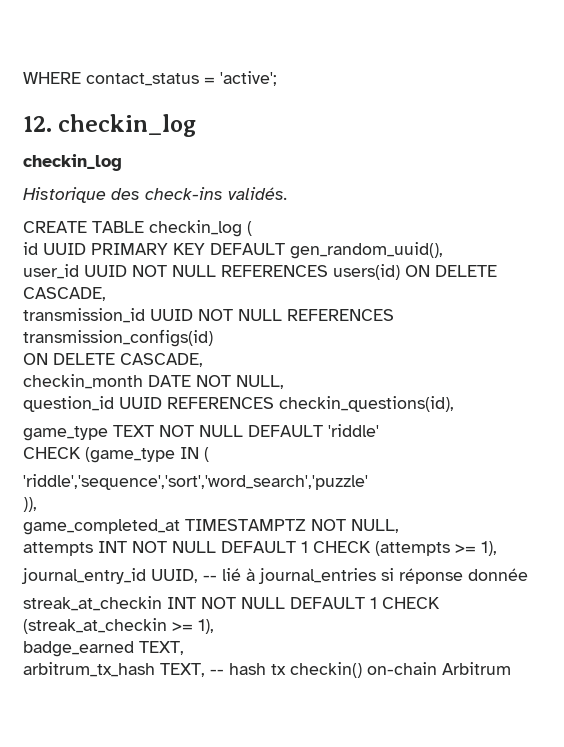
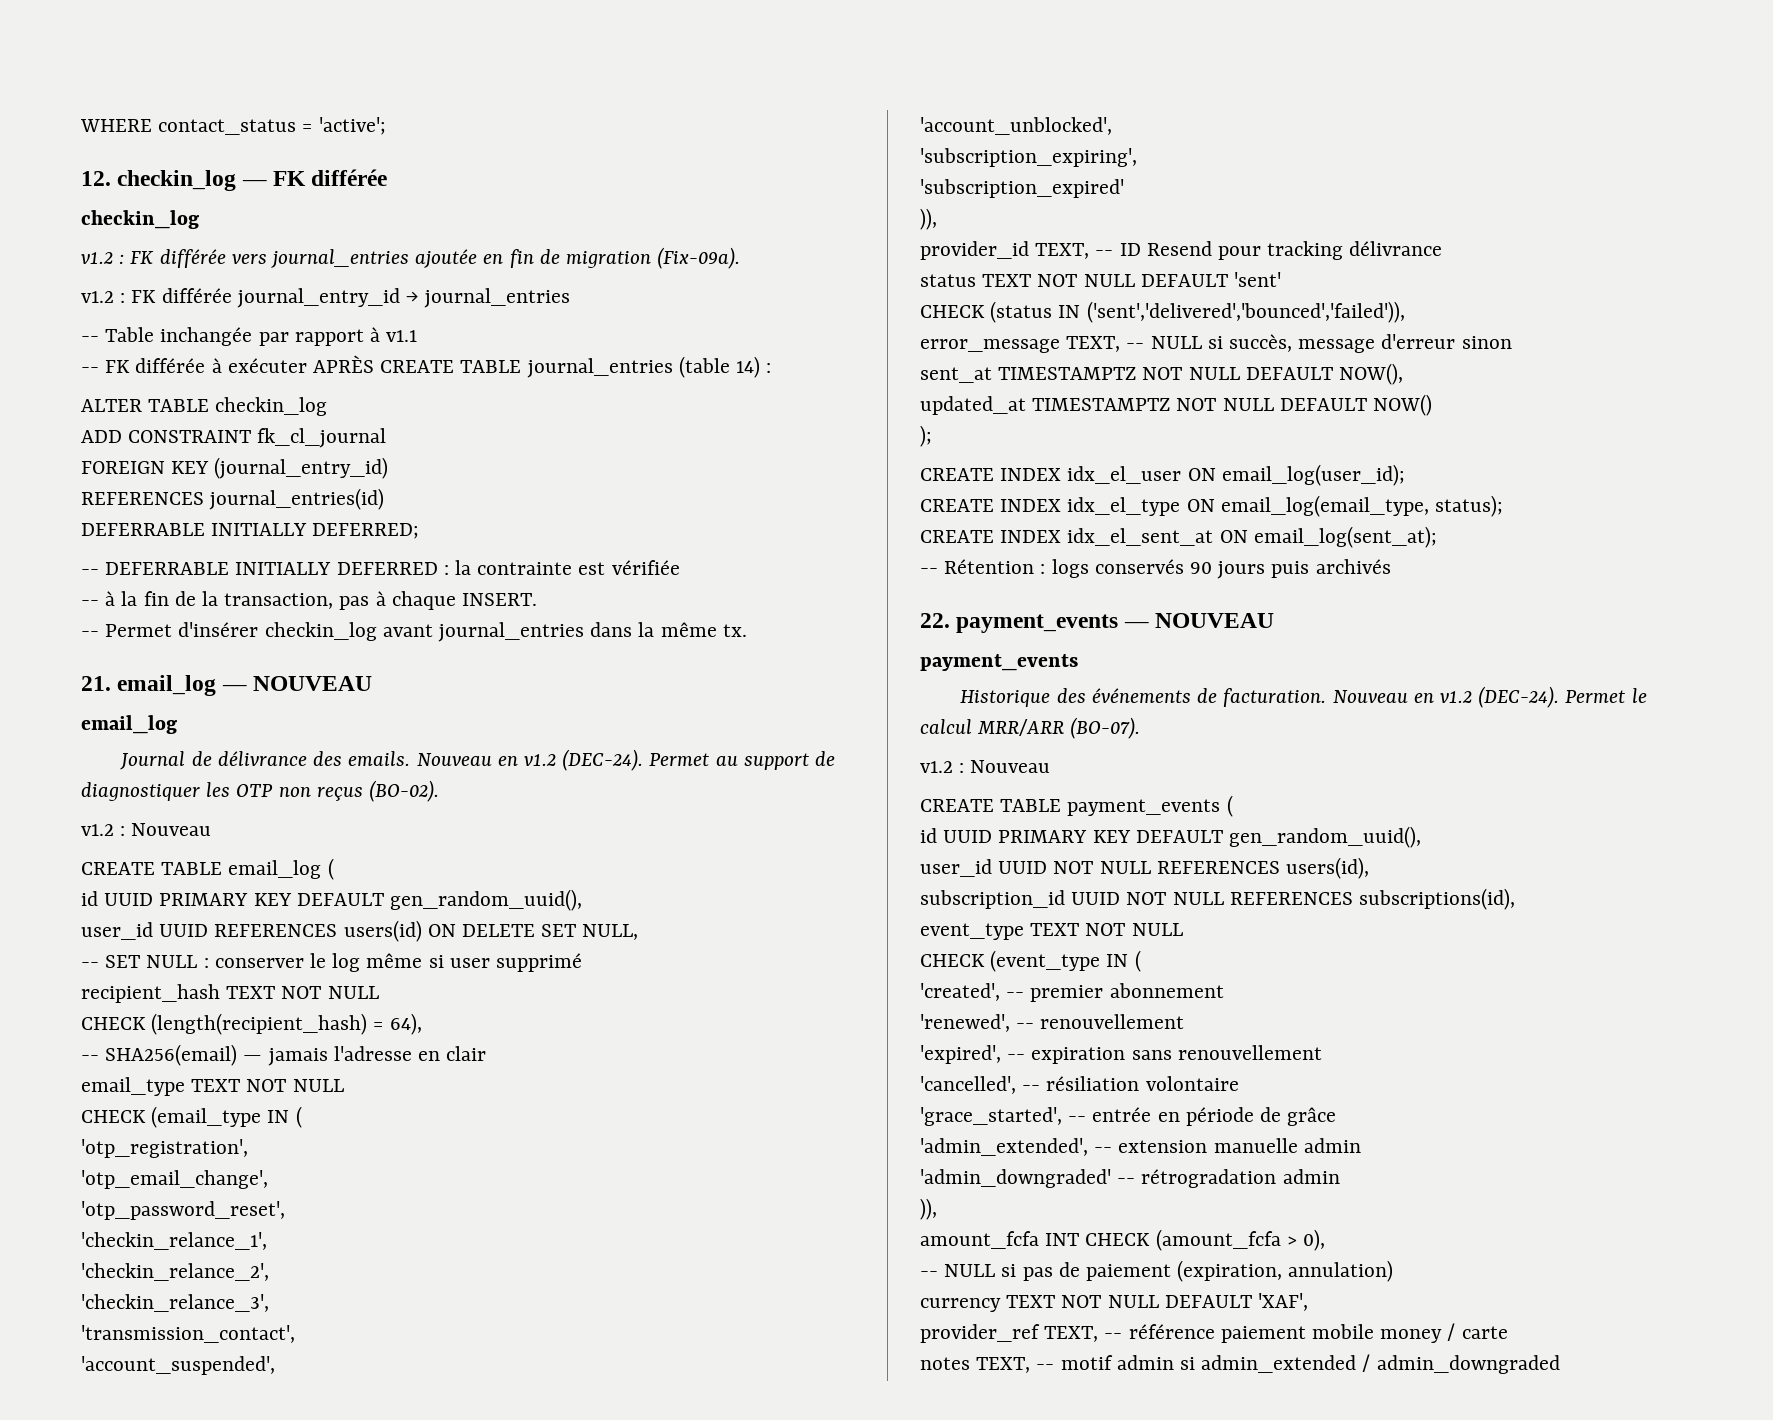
- 12. checkin_log
+ 12. checkin_log — FK différée
  checkin_log
- Historique des check-ins validés.
- CREATE TABLE checkin_log (
+ v1.2 : FK différée vers journal_entries ajoutée en fin de migration (Fix-09a).
+ v1.2 : FK différée journal_entry_id → journal_entries
+ -- Table inchangée par rapport à v1.1
+ -- FK différée à exécuter APRÈS CREATE TABLE journal_entries (table 14) :
+ ALTER TABLE checkin_log
+ ADD CONSTRAINT fk_cl_journal
+ FOREIGN KEY (journal_entry_id)
+ REFERENCES journal_entries(id)
+ DEFERRABLE INITIALLY DEFERRED;
+ -- DEFERRABLE INITIALLY DEFERRED : la contrainte est vérifiée
+ -- à la fin de la transaction, pas à chaque INSERT.
+ -- Permet d'insérer checkin_log avant journal_entries dans la même tx.
+ 21. email_log — NOUVEAU
+ email_log
+ Journal de délivrance des emails. Nouveau en v1.2 (DEC-24). Permet au support de diagnostiquer les OTP non reçus (BO-02).
+ v1.2 : Nouveau
+ CREATE TABLE email_log (
+ id UUID PRIMARY KEY DEFAULT gen_random_uuid(),
+ user_id UUID REFERENCES users(id) ON DELETE SET NULL,
+ -- SET NULL : conserver le log même si user supprimé
+ recipient_hash TEXT NOT NULL
+ CHECK (length(recipient_hash) = 64),
+ -- SHA256(email) — jamais l'adresse en clair
+ email_type TEXT NOT NULL
+ CHECK (email_type IN (
+ 'otp_registration',
+ 'otp_email_change',
+ 'otp_password_reset',
+ 'checkin_relance_1',
+ 'checkin_relance_2',
+ 'checkin_relance_3',
+ 'transmission_contact',
+ 'account_suspended',
+ 'account_unblocked',
+ 'subscription_expiring',
+ 'subscription_expired'
+ )),
+ provider_id TEXT, -- ID Resend pour tracking délivrance
+ status TEXT NOT NULL DEFAULT 'sent'
+ CHECK (status IN ('sent','delivered','bounced','failed')),
+ error_message TEXT, -- NULL si succès, message d'erreur sinon
+ sent_at TIMESTAMPTZ NOT NULL DEFAULT NOW(),
+ updated_at TIMESTAMPTZ NOT NULL DEFAULT NOW()
+ );
+ CREATE INDEX idx_el_user ON email_log(user_id);
+ CREATE INDEX idx_el_type ON email_log(email_type, status);
+ CREATE INDEX idx_el_sent_at ON email_log(sent_at);
+ -- Rétention : logs conservés 90 jours puis archivés
+ 22. payment_events — NOUVEAU
+ payment_events
+ Historique des événements de facturation. Nouveau en v1.2 (DEC-24). Permet le calcul MRR/ARR (BO-07).
+ v1.2 : Nouveau
+ CREATE TABLE payment_events (
- user_id UUID NOT NULL REFERENCES users(id) ON DELETE CASCADE,
- transmission_id UUID NOT NULL REFERENCES transmission_configs(id)
- ON DELETE CASCADE,
- checkin_month DATE NOT NULL,
- question_id UUID REFERENCES checkin_questions(id),
- game_type TEXT NOT NULL DEFAULT 'riddle'
- CHECK (game_type IN (
- 'riddle','sequence','sort','word_search','puzzle'
+ user_id UUID NOT NULL REFERENCES users(id),
+ subscription_id UUID NOT NULL REFERENCES subscriptions(id),
+ event_type TEXT NOT NULL
+ CHECK (event_type IN (
+ 'created', -- premier abonnement
+ 'renewed', -- renouvellement
+ 'expired', -- expiration sans renouvellement
+ 'cancelled', -- résiliation volontaire
+ 'grace_started', -- entrée en période de grâce
+ 'admin_extended', -- extension manuelle admin
+ 'admin_downgraded' -- rétrogradation admin
  )),
- game_completed_at TIMESTAMPTZ NOT NULL,
- attempts INT NOT NULL DEFAULT 1 CHECK (attempts >= 1),
- journal_entry_id UUID, -- lié à journal_entries si réponse donnée
- streak_at_checkin INT NOT NULL DEFAULT 1 CHECK (streak_at_checkin >= 1),
- badge_earned TEXT,
- arbitrum_tx_hash TEXT, -- hash tx checkin() on-chain Arbitrum
+ amount_fcfa INT CHECK (amount_fcfa > 0),
+ -- NULL si pas de paiement (expiration, annulation)
+ currency TEXT NOT NULL DEFAULT 'XAF',
+ provider_ref TEXT, -- référence paiement mobile money / carte
+ notes TEXT, -- motif admin si admin_extended / admin_downgraded

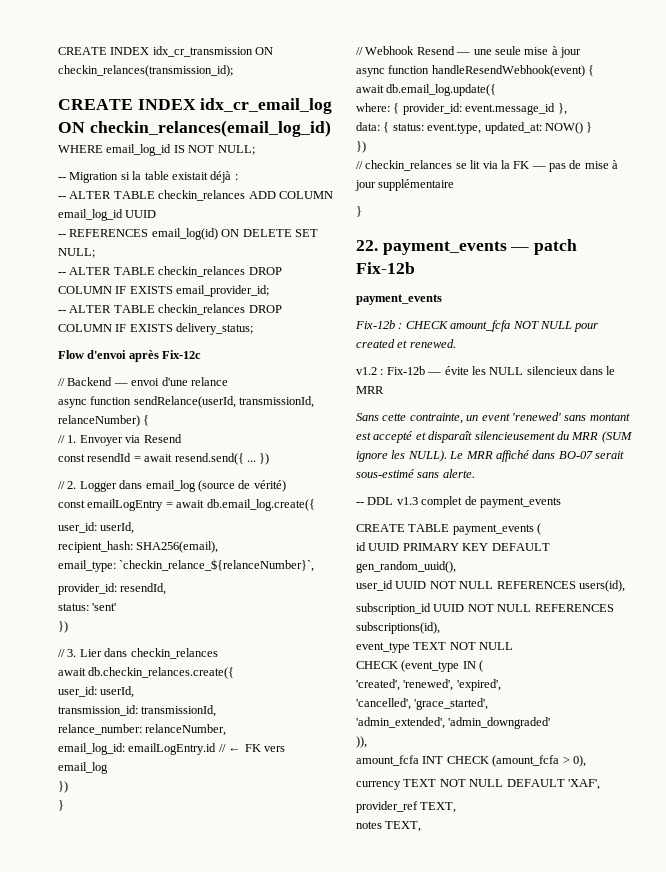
- WHERE contact_status = 'active';
- 12. checkin_log — FK différée
- checkin_log
- v1.2 : FK différée vers journal_entries ajoutée en fin de migration (Fix-09a).
- v1.2 : FK différée journal_entry_id → journal_entries
- -- Table inchangée par rapport à v1.1
- -- FK différée à exécuter APRÈS CREATE TABLE journal_entries (table 14) :
- ALTER TABLE checkin_log
- ADD CONSTRAINT fk_cl_journal
- FOREIGN KEY (journal_entry_id)
- REFERENCES journal_entries(id)
- DEFERRABLE INITIALLY DEFERRED;
- -- DEFERRABLE INITIALLY DEFERRED : la contrainte est vérifiée
- -- à la fin de la transaction, pas à chaque INSERT.
- -- Permet d'insérer checkin_log avant journal_entries dans la même tx.
- 21. email_log — NOUVEAU
- email_log
- Journal de délivrance des emails. Nouveau en v1.2 (DEC-24). Permet au support de diagnostiquer les OTP non reçus (BO-02).
- v1.2 : Nouveau
- CREATE TABLE email_log (
- id UUID PRIMARY KEY DEFAULT gen_random_uuid(),
- user_id UUID REFERENCES users(id) ON DELETE SET NULL,
- -- SET NULL : conserver le log même si user supprimé
- recipient_hash TEXT NOT NULL
- CHECK (length(recipient_hash) = 64),
- -- SHA256(email) — jamais l'adresse en clair
- email_type TEXT NOT NULL
- CHECK (email_type IN (
- 'otp_registration',
- 'otp_email_change',
- 'otp_password_reset',
- 'checkin_relance_1',
- 'checkin_relance_2',
- 'checkin_relance_3',
- 'transmission_contact',
- 'account_suspended',
- 'account_unblocked',
- 'subscription_expiring',
- 'subscription_expired'
- )),
- provider_id TEXT, -- ID Resend pour tracking délivrance
- status TEXT NOT NULL DEFAULT 'sent'
- CHECK (status IN ('sent','delivered','bounced','failed')),
- error_message TEXT, -- NULL si succès, message d'erreur sinon
- sent_at TIMESTAMPTZ NOT NULL DEFAULT NOW(),
- updated_at TIMESTAMPTZ NOT NULL DEFAULT NOW()
- );
- CREATE INDEX idx_el_user ON email_log(user_id);
- CREATE INDEX idx_el_type ON email_log(email_type, status);
- CREATE INDEX idx_el_sent_at ON email_log(sent_at);
- -- Rétention : logs conservés 90 jours puis archivés
+ CREATE INDEX idx_cr_transmission ON checkin_relances(transmission_id);
+ CREATE INDEX idx_cr_email_log ON checkin_relances(email_log_id)
+ WHERE email_log_id IS NOT NULL;
+ -- Migration si la table existait déjà :
+ -- ALTER TABLE checkin_relances ADD COLUMN email_log_id UUID
+ -- REFERENCES email_log(id) ON DELETE SET NULL;
+ -- ALTER TABLE checkin_relances DROP COLUMN IF EXISTS email_provider_id;
+ -- ALTER TABLE checkin_relances DROP COLUMN IF EXISTS delivery_status;
+ Flow d'envoi après Fix-12c
+ // Backend — envoi d'une relance
+ async function sendRelance(userId, transmissionId, relanceNumber) {
+ // 1. Envoyer via Resend
+ const resendId = await resend.send({ ... })
+ // 2. Logger dans email_log (source de vérité)
+ const emailLogEntry = await db.email_log.create({
+ user_id: userId,
+ recipient_hash: SHA256(email),
+ email_type: `checkin_relance_${relanceNumber}`,
+ provider_id: resendId,
+ status: 'sent'
+ })
+ // 3. Lier dans checkin_relances
+ await db.checkin_relances.create({
+ user_id: userId,
+ transmission_id: transmissionId,
+ relance_number: relanceNumber,
+ email_log_id: emailLogEntry.id // ← FK vers email_log
+ })
+ }
+ // Webhook Resend — une seule mise à jour
+ async function handleResendWebhook(event) {
+ await db.email_log.update({
+ where: { provider_id: event.message_id },
+ data: { status: event.type, updated_at: NOW() }
+ })
+ // checkin_relances se lit via la FK — pas de mise à jour supplémentaire
+ }
- 22. payment_events — NOUVEAU
+ 22. payment_events — patch Fix-12b
  payment_events
- Historique des événements de facturation. Nouveau en v1.2 (DEC-24). Permet le calcul MRR/ARR (BO-07).
- v1.2 : Nouveau
+ Fix-12b : CHECK amount_fcfa NOT NULL pour created et renewed.
+ v1.2 : Fix-12b — évite les NULL silencieux dans le MRR
+ Sans cette contrainte, un event 'renewed' sans montant est accepté et disparaît silencieusement du MRR (SUM ignore les NULL). Le MRR affiché dans BO-07 serait sous-estimé sans alerte.
+ -- DDL v1.3 complet de payment_events
- 'created', -- premier abonnement
- 'renewed', -- renouvellement
- 'expired', -- expiration sans renouvellement
- 'cancelled', -- résiliation volontaire
- 'grace_started', -- entrée en période de grâce
- 'admin_extended', -- extension manuelle admin
- 'admin_downgraded' -- rétrogradation admin
+ 'created', 'renewed', 'expired',
+ 'cancelled', 'grace_started',
+ 'admin_extended', 'admin_downgraded'
- -- NULL si pas de paiement (expiration, annulation)
- provider_ref TEXT, -- référence paiement mobile money / carte
- notes TEXT, -- motif admin si admin_extended / admin_downgraded
+ provider_ref TEXT,
+ notes TEXT,

